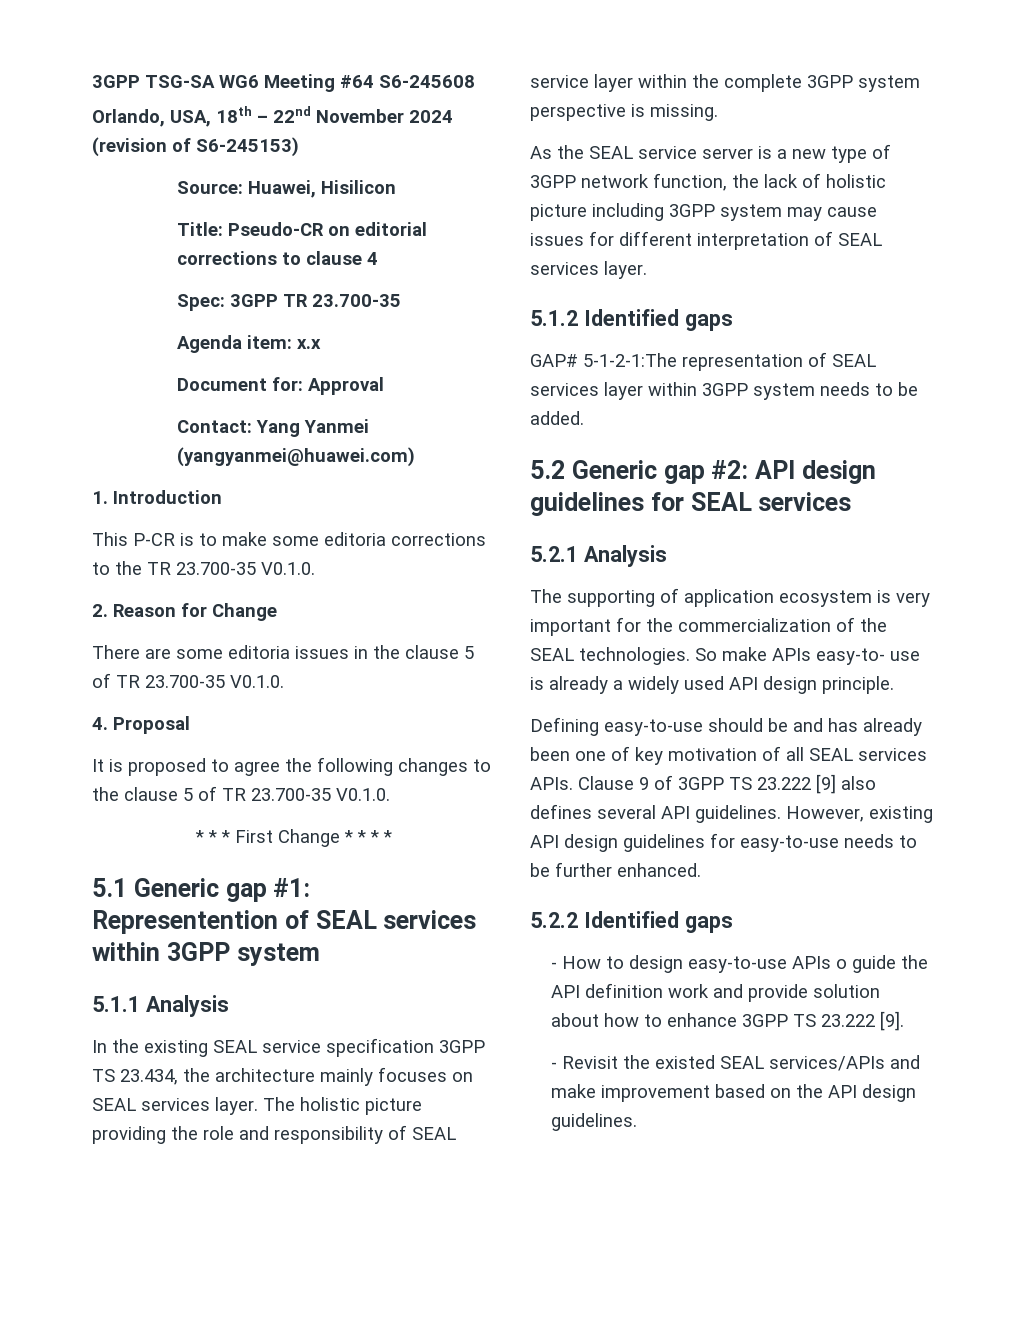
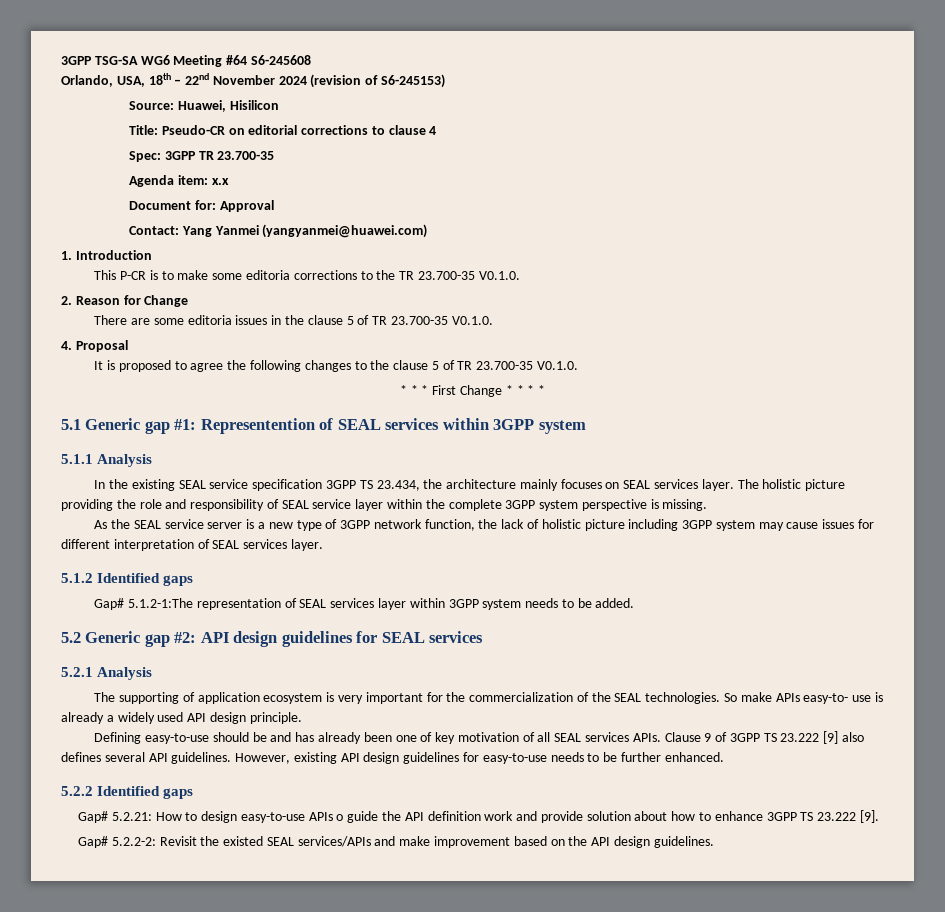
- GAP# 5-1-2-1:The representation of SEAL services layer within 3GPP system needs to be added.
+ Gap# 5.1.2-1:The representation of SEAL services layer within 3GPP system needs to be added.
- - How to design easy-to-use APIs o guide the API definition work and provide solution about how to enhance 3GPP TS 23.222 [9].
+ Gap# 5.2.21: How to design easy-to-use APIs o guide the API definition work and provide solution about how to enhance 3GPP TS 23.222 [9].
- - Revisit the existed SEAL services/APIs and make improvement based on the API design guidelines.
+ Gap# 5.2.2-2: Revisit the existed SEAL services/APIs and make improvement based on the API design guidelines.

